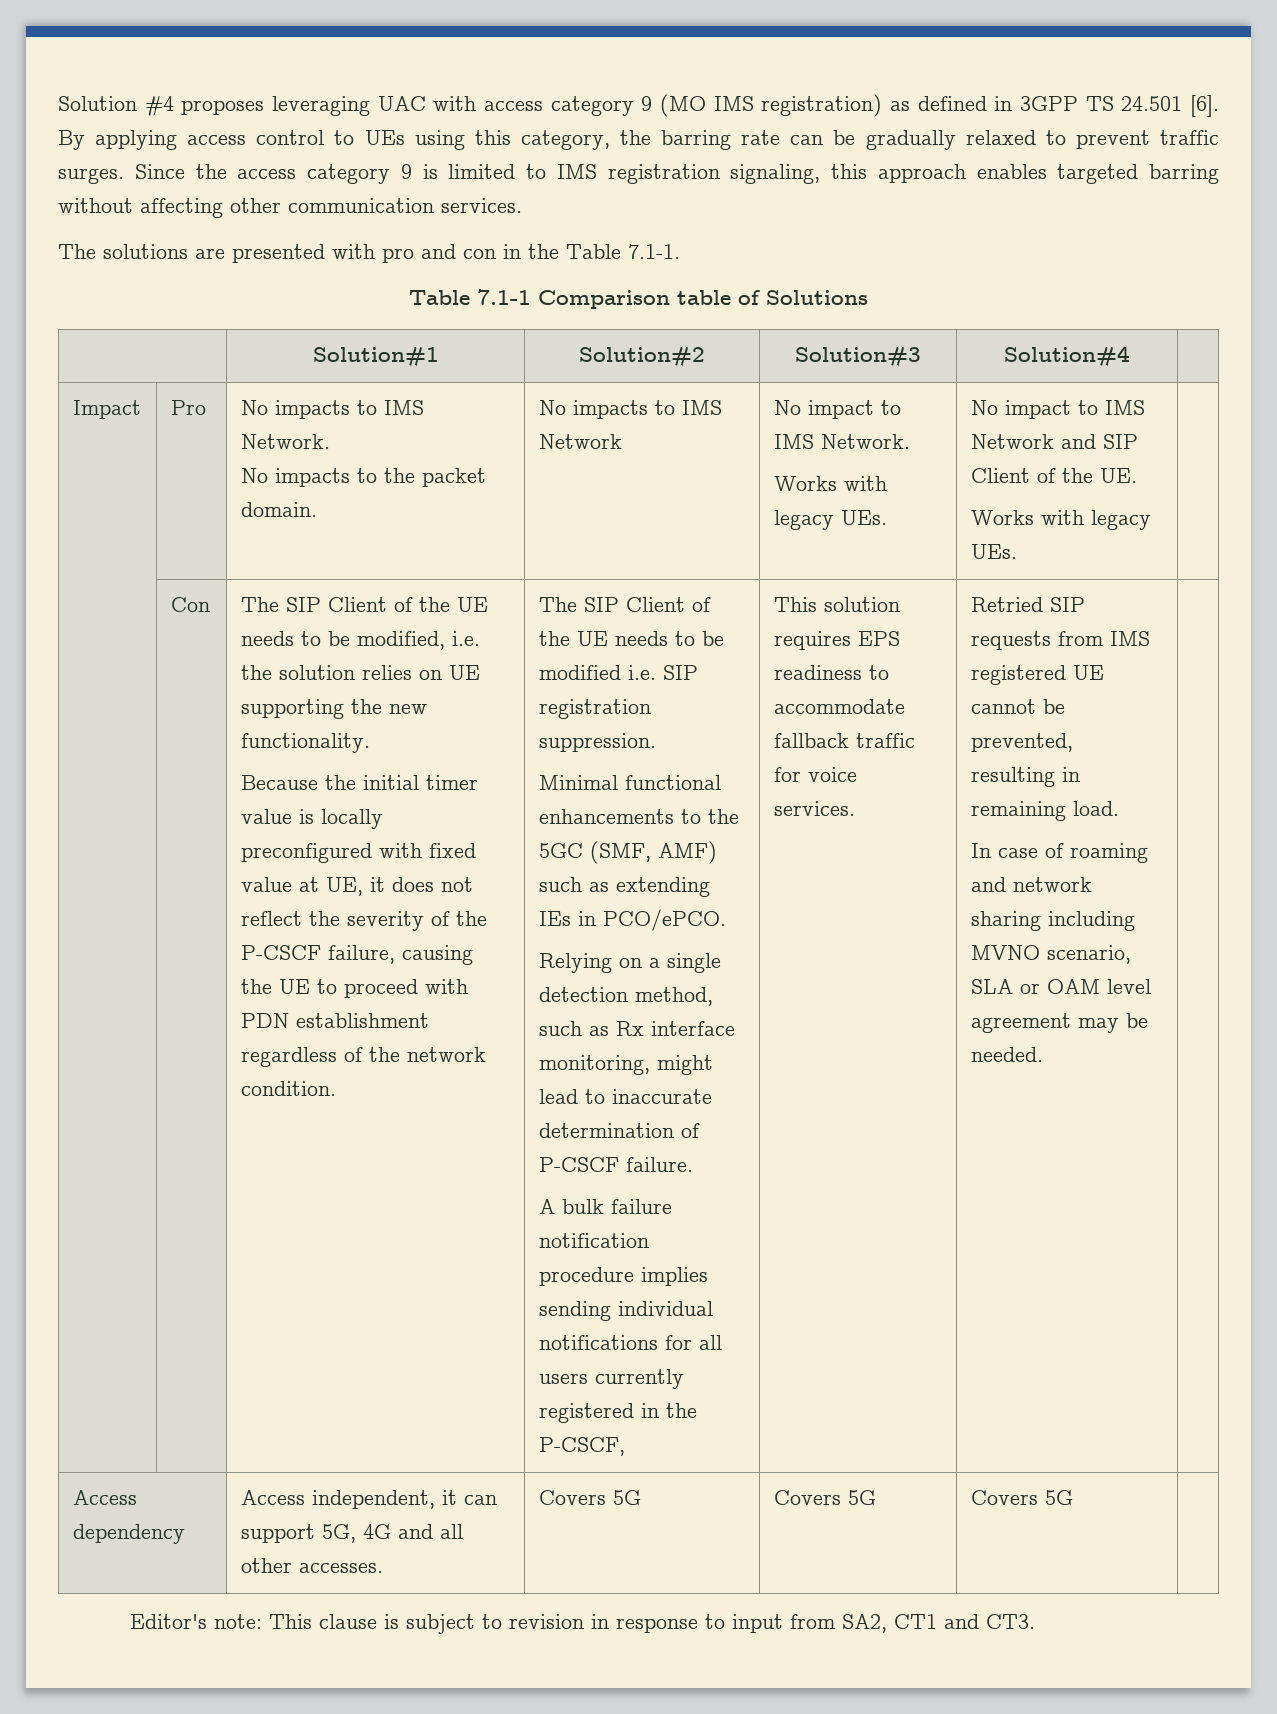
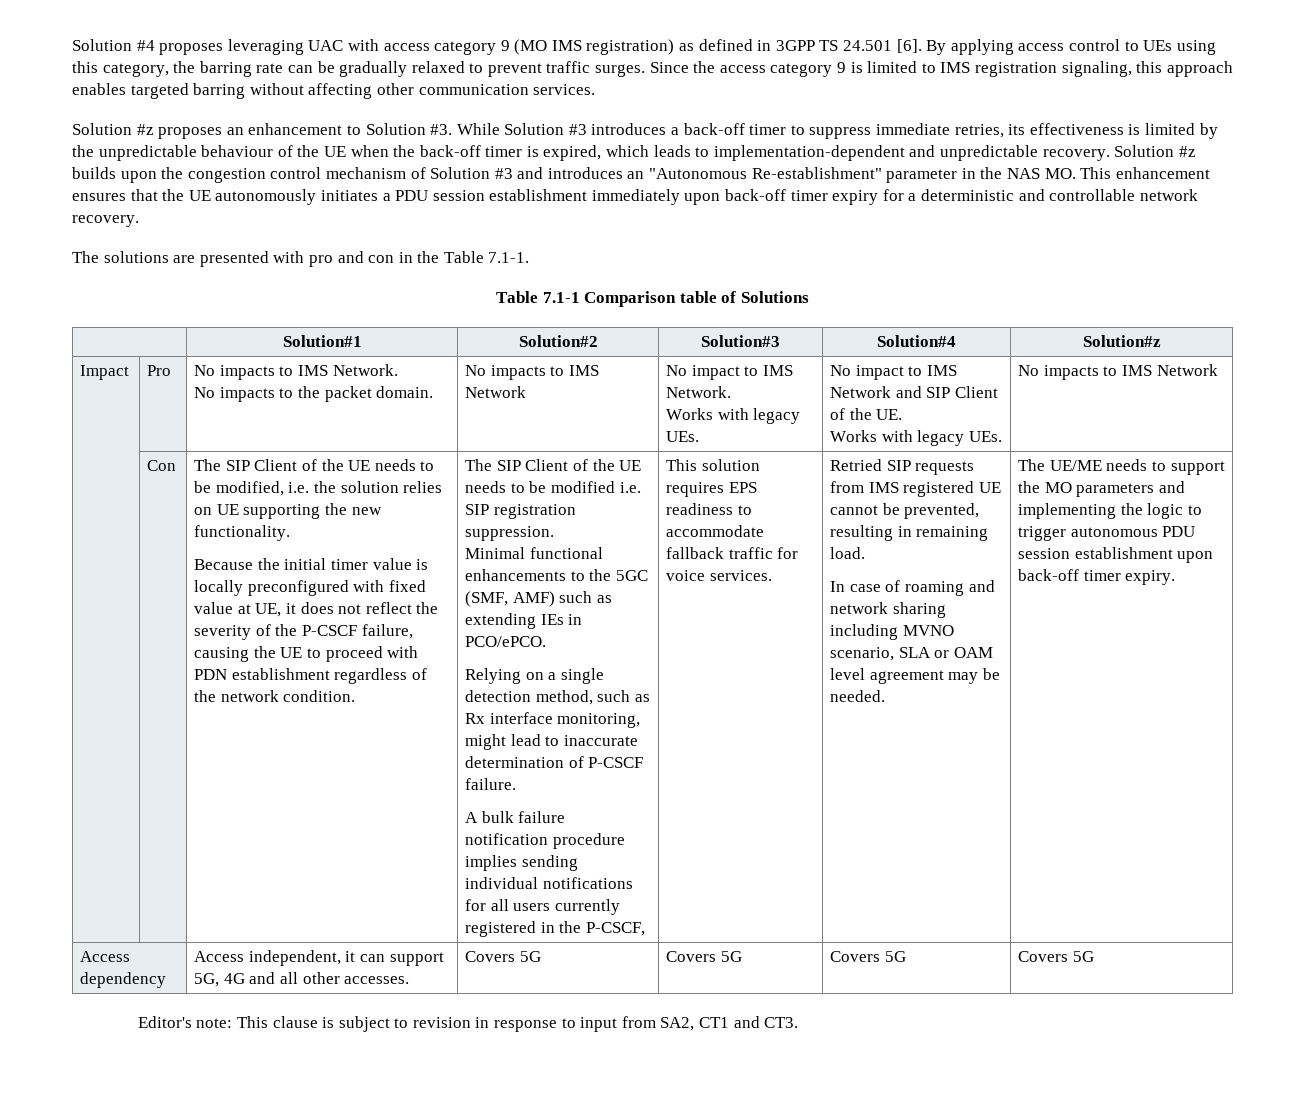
+ Solution #z proposes an enhancement to Solution #3. While Solution #3 introduces a back-off timer to suppress immediate retries, its effectiveness is limited by the unpredictable behaviour of the UE when the back-off timer is expired, which leads to implementation-dependent and unpredictable recovery. Solution #z builds upon the congestion control mechanism of Solution #3 and introduces an "Autonomous Re-establishment" parameter in the NAS MO. This enhancement ensures that the UE autonomously initiates a PDU session establishment immediately upon back-off timer expiry for a deterministic and controllable network recovery.
- | Solution#1 | Solution#2 | Solution#3 | Solution#4 |
+ | Solution#1 | Solution#2 | Solution#3 | Solution#4 | Solution#z
  No impact to IMS Network and SIP Client of the UE.
- Works with legacy UEs.
+ Works with legacy UEs. | No impacts to IMS Network
+ The UE/ME needs to support the MO parameters and implementing the logic to trigger autonomous PDU session establishment upon back-off timer expiry.
- Access dependency | Access independent, it can support 5G, 4G and all other accesses. | Covers 5G | Covers 5G | Covers 5G |
+ Access dependency | Access independent, it can support 5G, 4G and all other accesses. | Covers 5G | Covers 5G | Covers 5G | Covers 5G

